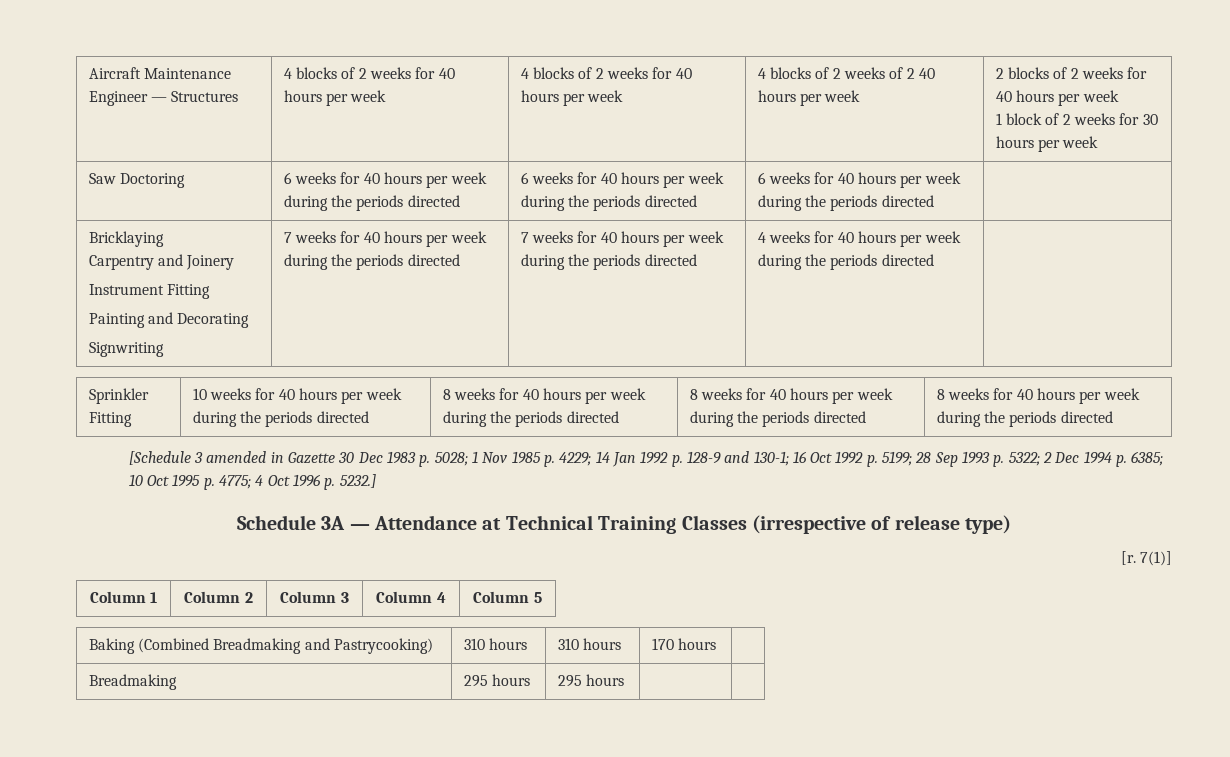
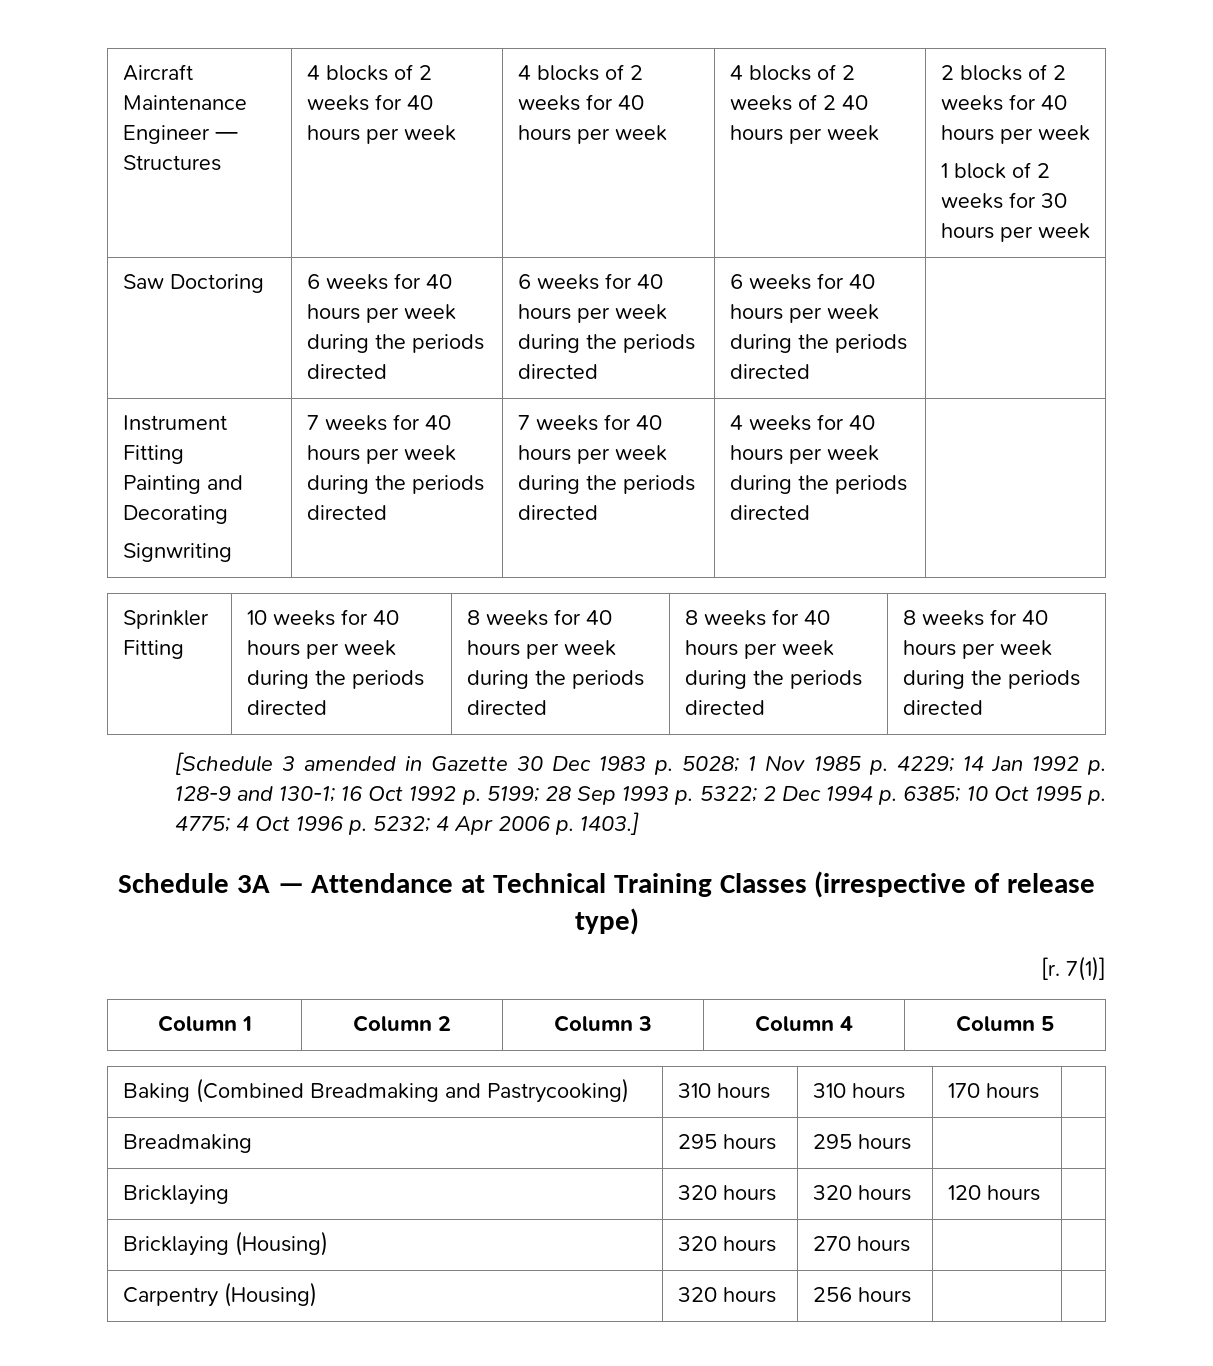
- Bricklaying
- Carpentry and Joinery
- [Schedule 3 amended in Gazette 30 Dec 1983 p. 5028; 1 Nov 1985 p. 4229; 14 Jan 1992 p. 128-9 and 130-1; 16 Oct 1992 p. 5199; 28 Sep 1993 p. 5322; 2 Dec 1994 p. 6385; 10 Oct 1995 p. 4775; 4 Oct 1996 p. 5232.]
+ [Schedule 3 amended in Gazette 30 Dec 1983 p. 5028; 1 Nov 1985 p. 4229; 14 Jan 1992 p. 128-9 and 130-1; 16 Oct 1992 p. 5199; 28 Sep 1993 p. 5322; 2 Dec 1994 p. 6385; 10 Oct 1995 p. 4775; 4 Oct 1996 p. 5232; 4 Apr 2006 p. 1403.]
+ Bricklaying | 320 hours | 320 hours | 120 hours |
+ Bricklaying (Housing) | 320 hours | 270 hours | |
+ Carpentry (Housing) | 320 hours | 256 hours | |

